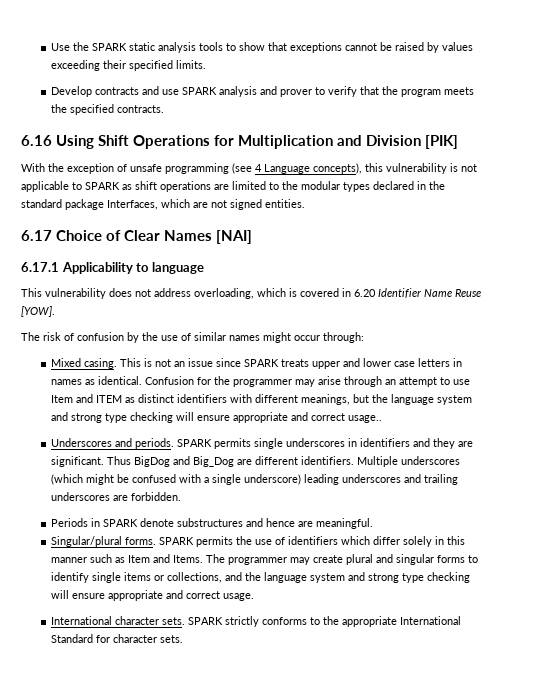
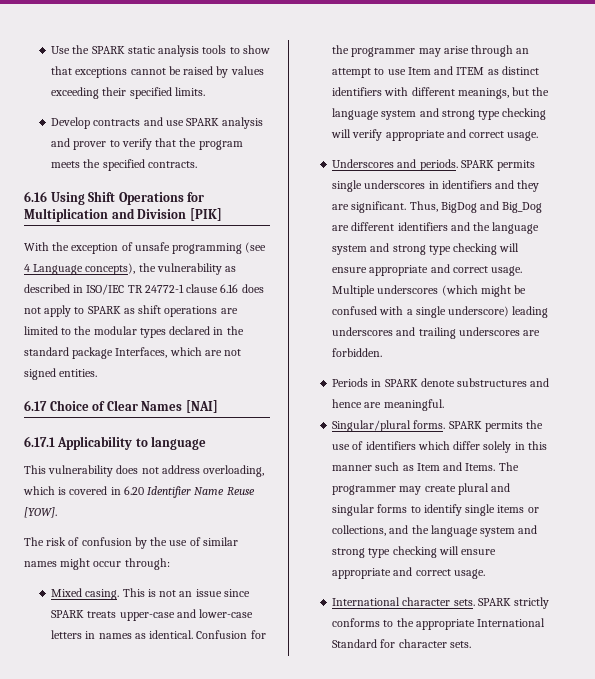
- With the exception of unsafe programming (see 4 Language concepts), this vulnerability is not applicable to SPARK as shift operations are limited to the modular types declared in the standard package Interfaces, which are not signed entities.
+ With the exception of unsafe programming (see 4 Language concepts), the vulnerability as described in ISO/IEC TR 24772-1 clause 6.16 does not apply to SPARK as shift operations are limited to the modular types declared in the standard package Interfaces, which are not signed entities.
- This is not an issue since SPARK treats upper and lower case letters in names as identical.
+ This is not an issue since SPARK treats upper-case and lower-case letters in names as identical.
- Confusion for the programmer may arise through an attempt to use Item and ITEM as distinct identifiers with different meanings, but the language system and strong type checking will ensure appropriate and correct usage..
+ Confusion for the programmer may arise through an attempt to use Item and ITEM as distinct identifiers with different meanings, but the language system and strong type checking will verify appropriate and correct usage.
- Thus BigDog and Big_Dog are different identifiers.
+ Thus, BigDog and Big_Dog are different identifiers and the language system and strong type checking will ensure appropriate and correct usage.

